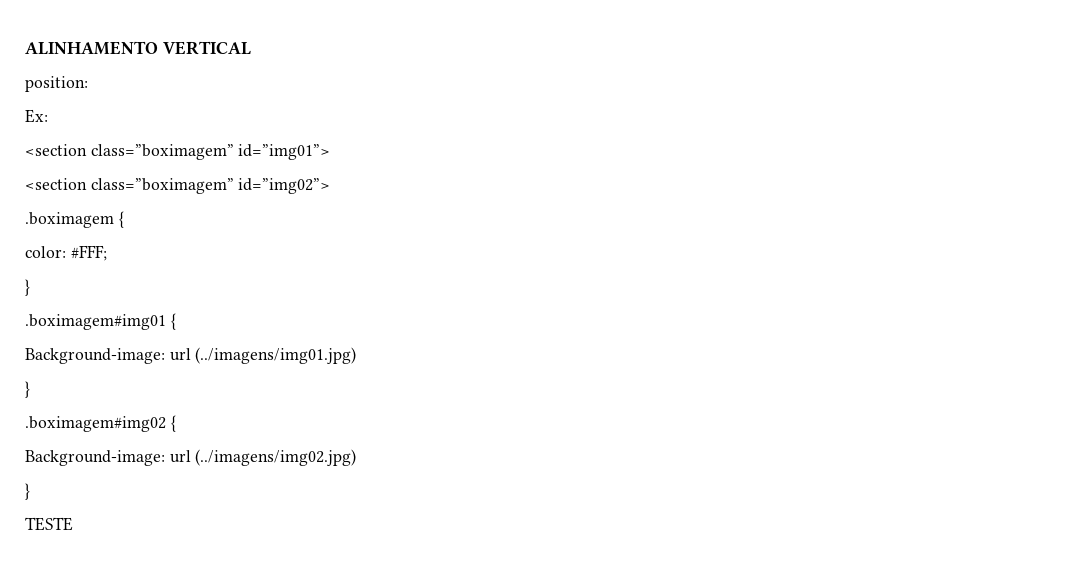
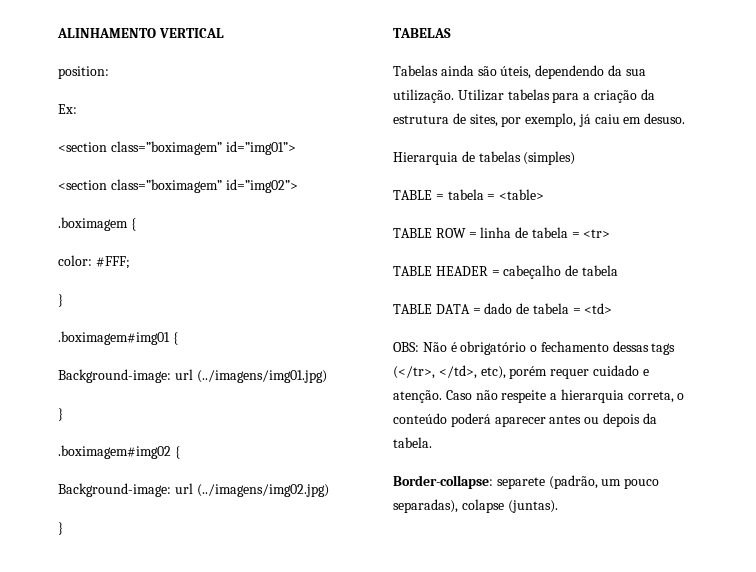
- TESTE
+ TABELAS
+ Tabelas ainda são úteis, dependendo da sua utilização. Utilizar tabelas para a criação da estrutura de sites, por exemplo, já caiu em desuso.
+ Hierarquia de tabelas (simples)
+ TABLE = tabela = <table>
+ TABLE ROW = linha de tabela = <tr>
+ TABLE HEADER = cabeçalho de tabela
+ TABLE DATA = dado de tabela = <td>
+ OBS: Não é obrigatório o fechamento dessas tags (</tr>, </td>, etc), porém requer cuidado e atenção. Caso não respeite a hierarquia correta, o conteúdo poderá aparecer antes ou depois da tabela.
+ Border-collapse: separete (padrão, um pouco separadas), colapse (juntas).

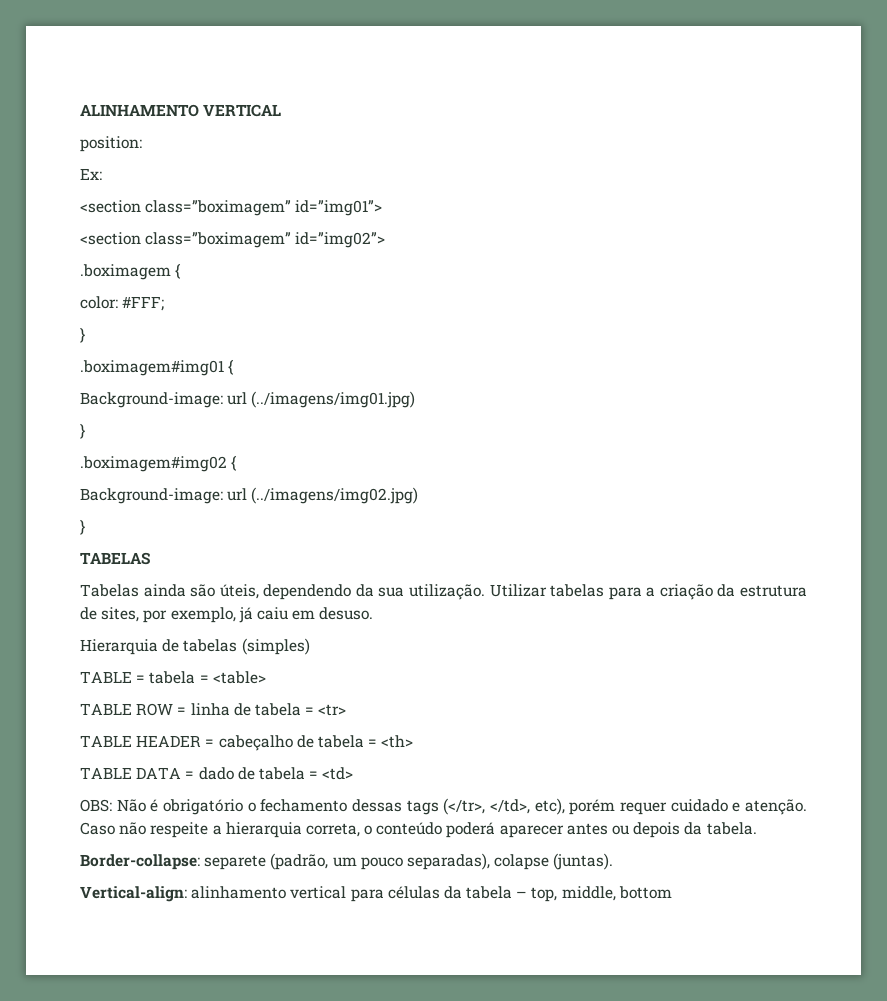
- TABLE HEADER = cabeçalho de tabela
+ TABLE HEADER = cabeçalho de tabela = <th>
+ Vertical-align: alinhamento vertical para células da tabela – top, middle, bottom

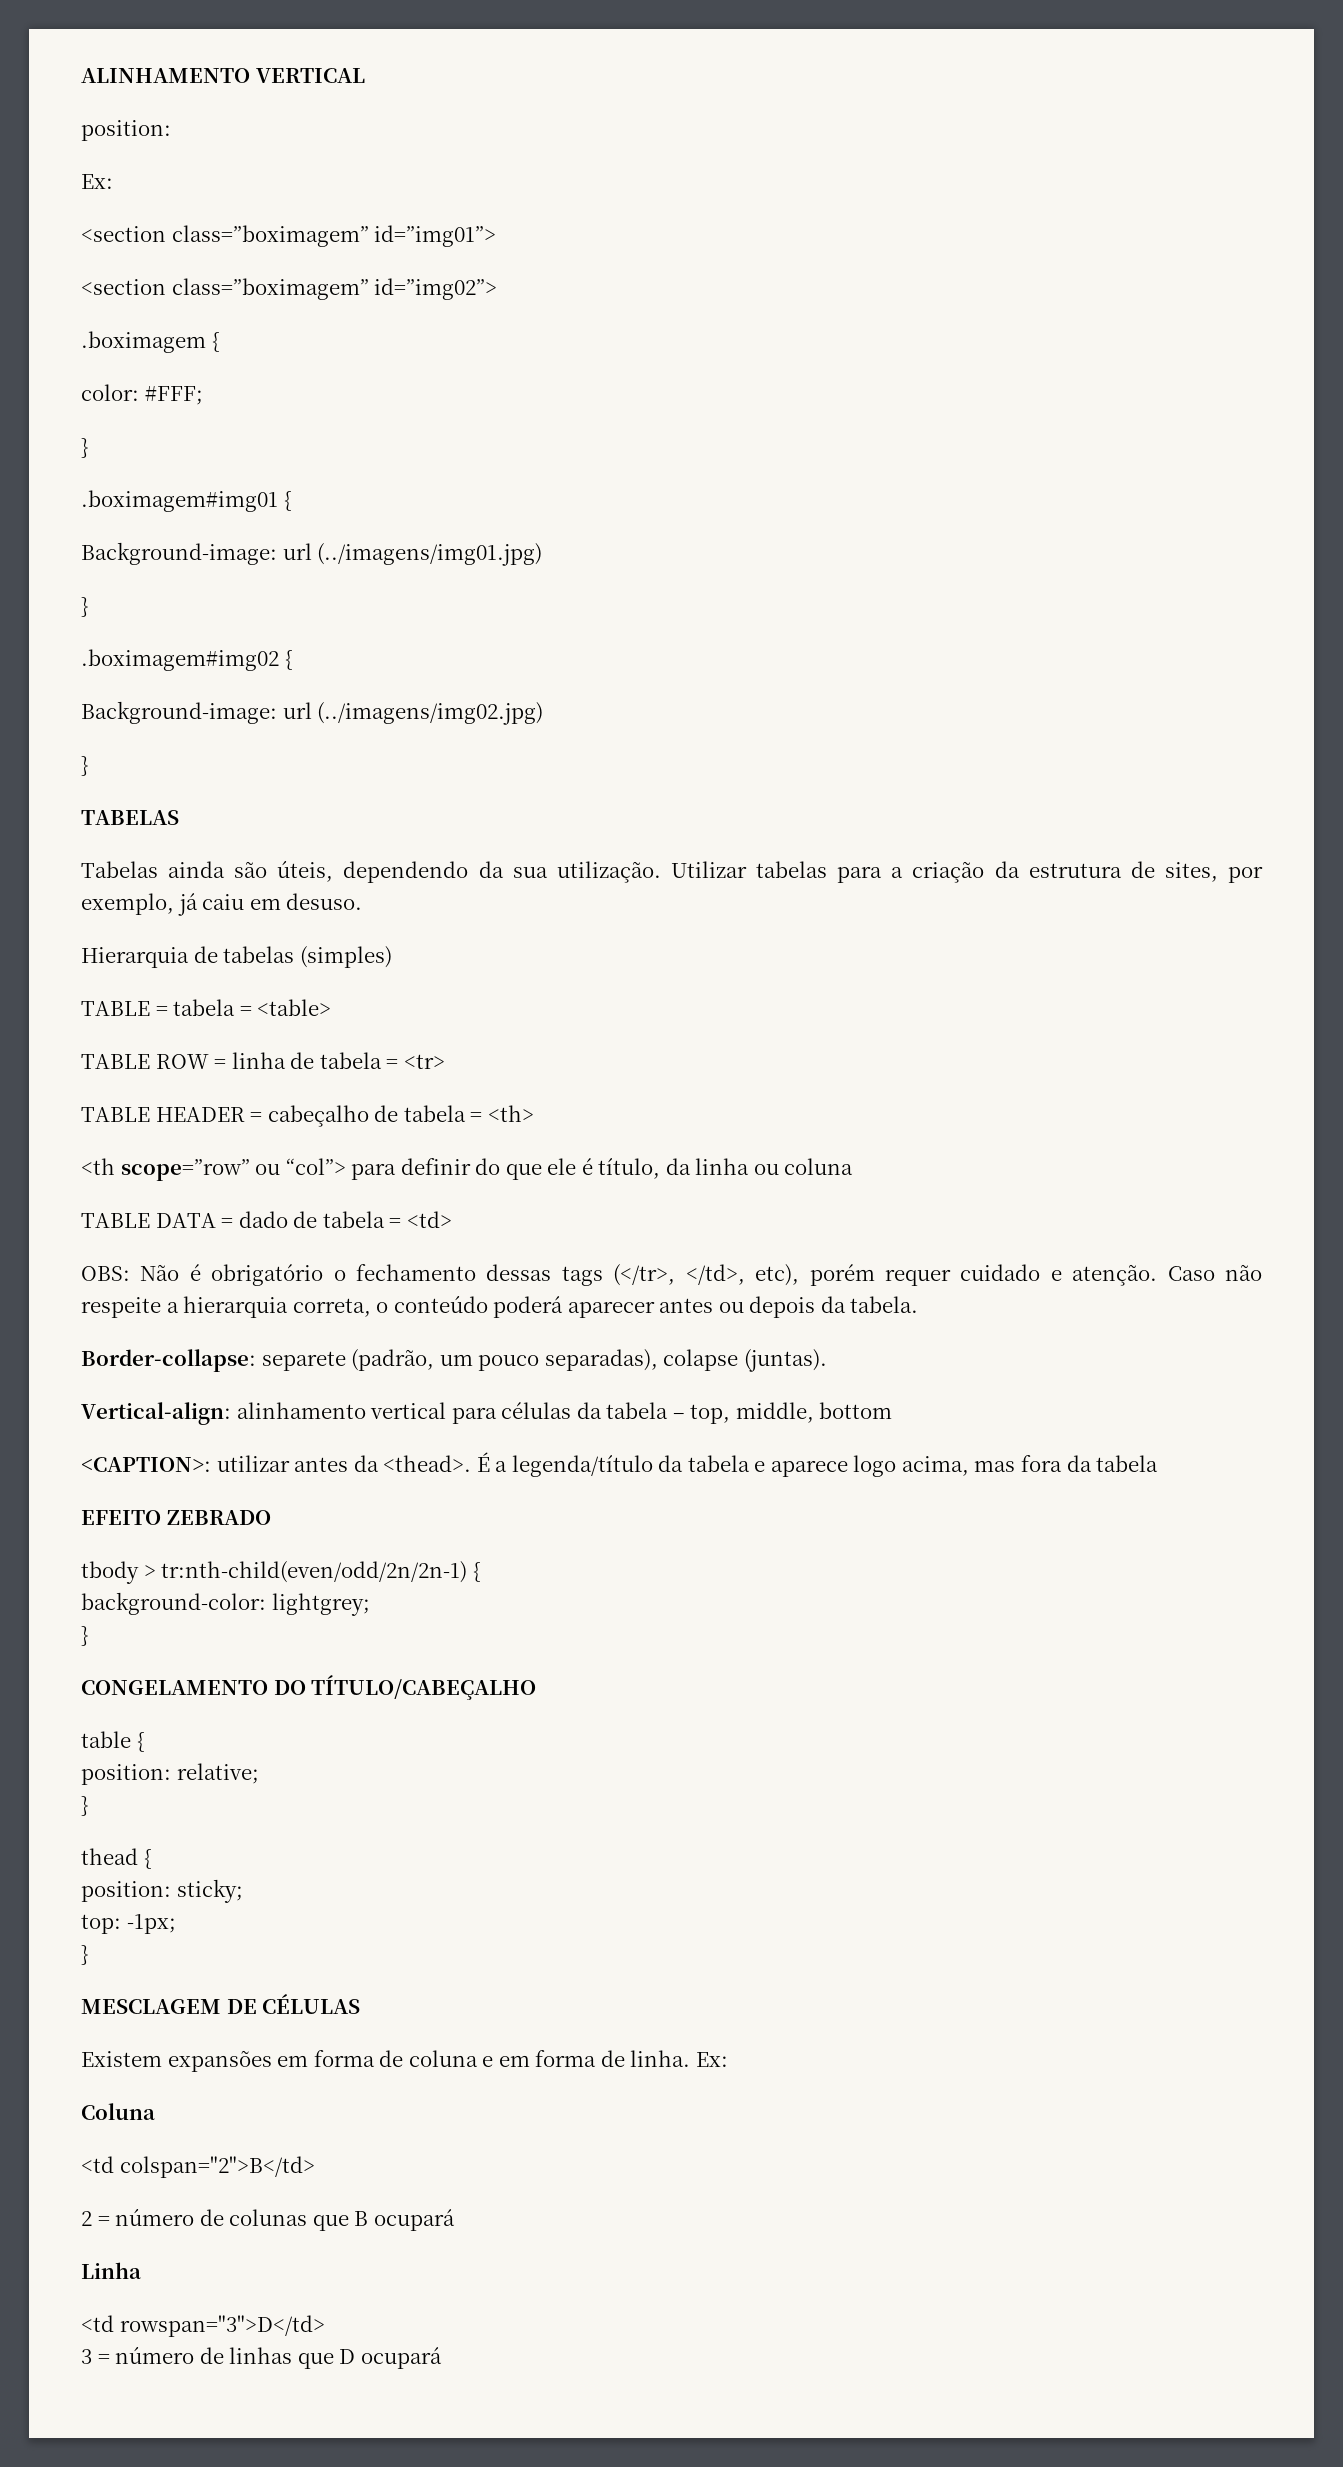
+ <th scope=”row” ou “col”> para definir do que ele é título, da linha ou coluna
+ <CAPTION>: utilizar antes da <thead>. É a legenda/título da tabela e aparece logo acima, mas fora da tabela
+ EFEITO ZEBRADO
+ tbody > tr:nth-child(even/odd/2n/2n-1) {
+ background-color: lightgrey;
+ }
+ CONGELAMENTO DO TÍTULO/CABEÇALHO
+ table {
+ position: relative;
+ }
+ thead {
+ position: sticky;
+ top: -1px;
+ }
+ MESCLAGEM DE CÉLULAS
+ Existem expansões em forma de coluna e em forma de linha. Ex:
+ Coluna
+ <td colspan="2">B</td>
+ 2 = número de colunas que B ocupará
+ Linha
+ <td rowspan="3">D</td>
+ 3 = número de linhas que D ocupará

